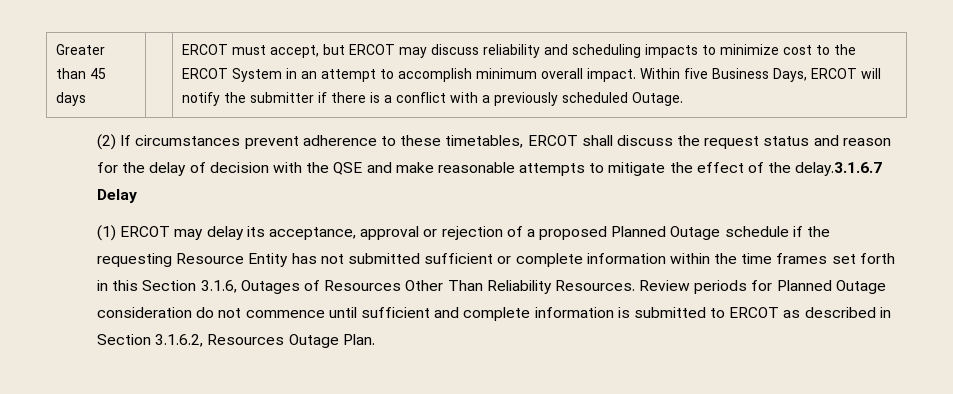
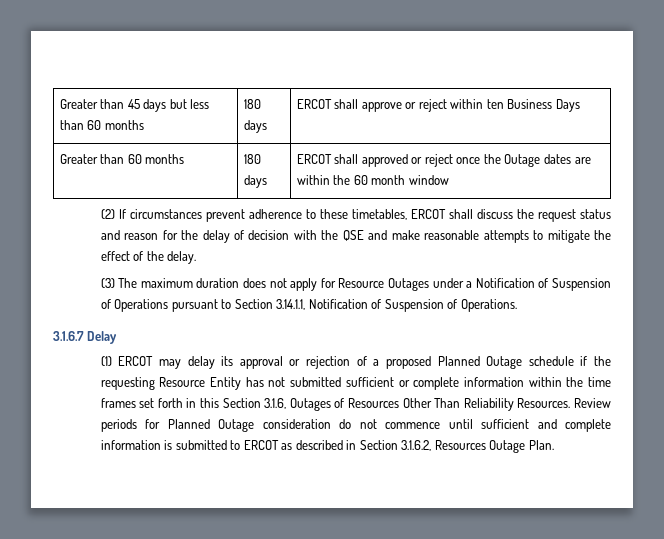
- Greater than 45 days | | ERCOT must accept, but ERCOT may discuss reliability and scheduling impacts to minimize cost to the ERCOT System in an attempt to accomplish minimum overall impact. Within five Business Days, ERCOT will notify the submitter if there is a conflict with a previously scheduled Outage.
+ Greater than 45 days but less than 60 months | 180 days | ERCOT shall approve or reject within ten Business Days
+ Greater than 60 months | 180 days | ERCOT shall approved or reject once the Outage dates are within the 60 month window
- (2) If circumstances prevent adherence to these timetables, ERCOT shall discuss the request status and reason for the delay of decision with the QSE and make reasonable attempts to mitigate the effect of the delay.3.1.6.7 Delay
+ (2) If circumstances prevent adherence to these timetables, ERCOT shall discuss the request status and reason for the delay of decision with the QSE and make reasonable attempts to mitigate the effect of the delay.
+ (3) The maximum duration does not apply for Resource Outages under a Notification of Suspension of Operations pursuant to Section 3.14.1.1, Notification of Suspension of Operations.
+ 3.1.6.7 Delay
- (1) ERCOT may delay its acceptance, approval or rejection of a proposed Planned Outage schedule if the requesting Resource Entity has not submitted sufficient or complete information within the time frames set forth in this Section 3.1.6, Outages of Resources Other Than Reliability Resources.
+ (1) ERCOT may delay its approval or rejection of a proposed Planned Outage schedule if the requesting Resource Entity has not submitted sufficient or complete information within the time frames set forth in this Section 3.1.6, Outages of Resources Other Than Reliability Resources.

